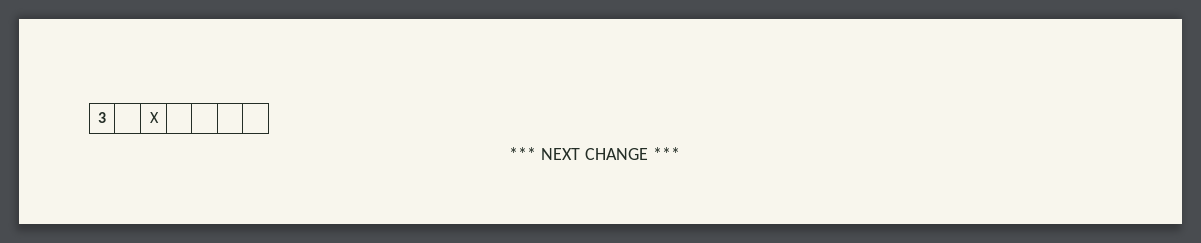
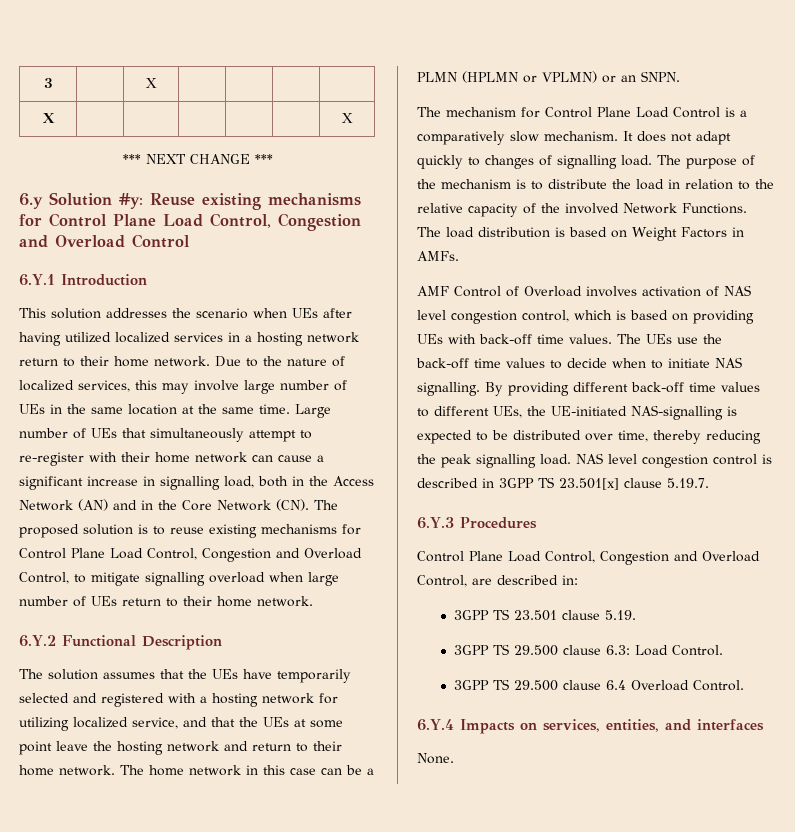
+ X | | | | | | X
+ 6.y Solution #y: Reuse existing mechanisms for Control Plane Load Control, Congestion and Overload Control
+ 6.Y.1 Introduction
+ This solution addresses the scenario when UEs after having utilized localized services in a hosting network return to their home network. Due to the nature of localized services, this may involve large number of UEs in the same location at the same time. Large number of UEs that simultaneously attempt to re-register with their home network can cause a significant increase in signalling load, both in the Access Network (AN) and in the Core Network (CN). The proposed solution is to reuse existing mechanisms for Control Plane Load Control, Congestion and Overload Control, to mitigate signalling overload when large number of UEs return to their home network.
+ 6.Y.2 Functional Description
+ The solution assumes that the UEs have temporarily selected and registered with a hosting network for utilizing localized service, and that the UEs at some point leave the hosting network and return to their home network. The home network in this case can be a PLMN (HPLMN or VPLMN) or an SNPN.
+ The mechanism for Control Plane Load Control is a comparatively slow mechanism. It does not adapt quickly to changes of signalling load. The purpose of the mechanism is to distribute the load in relation to the relative capacity of the involved Network Functions. The load distribution is based on Weight Factors in AMFs.
+ AMF Control of Overload involves activation of NAS level congestion control, which is based on providing UEs with back-off time values. The UEs use the back-off time values to decide when to initiate NAS signalling. By providing different back-off time values to different UEs, the UE-initiated NAS-signalling is expected to be distributed over time, thereby reducing the peak signalling load. NAS level congestion control is described in 3GPP TS 23.501[x] clause 5.19.7.
+ 6.Y.3 Procedures
+ Control Plane Load Control, Congestion and Overload Control, are described in:
+ 3GPP TS 23.501 clause 5.19.
+ 3GPP TS 29.500 clause 6.3: Load Control.
+ 3GPP TS 29.500 clause 6.4 Overload Control.
+ 6.Y.4 Impacts on services, entities, and interfaces
+ None.

